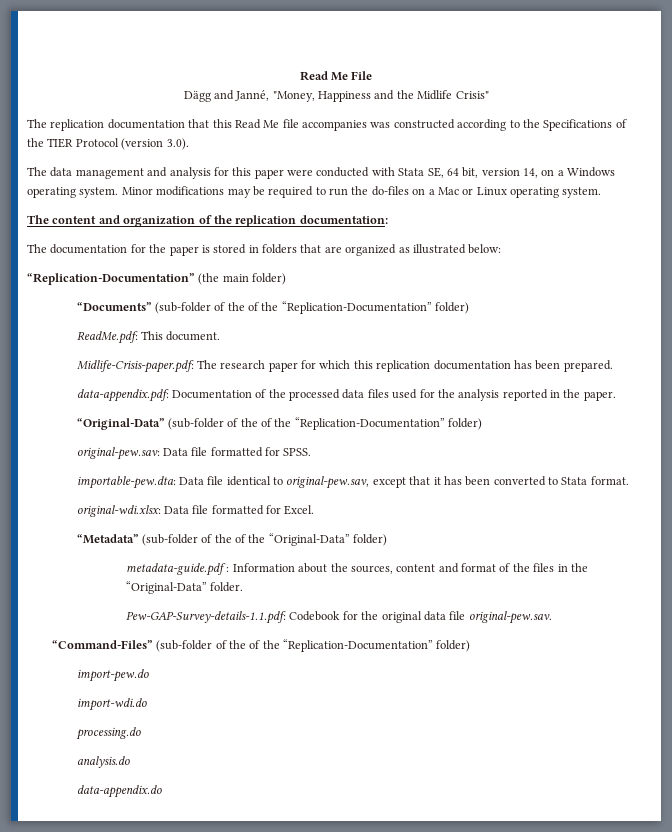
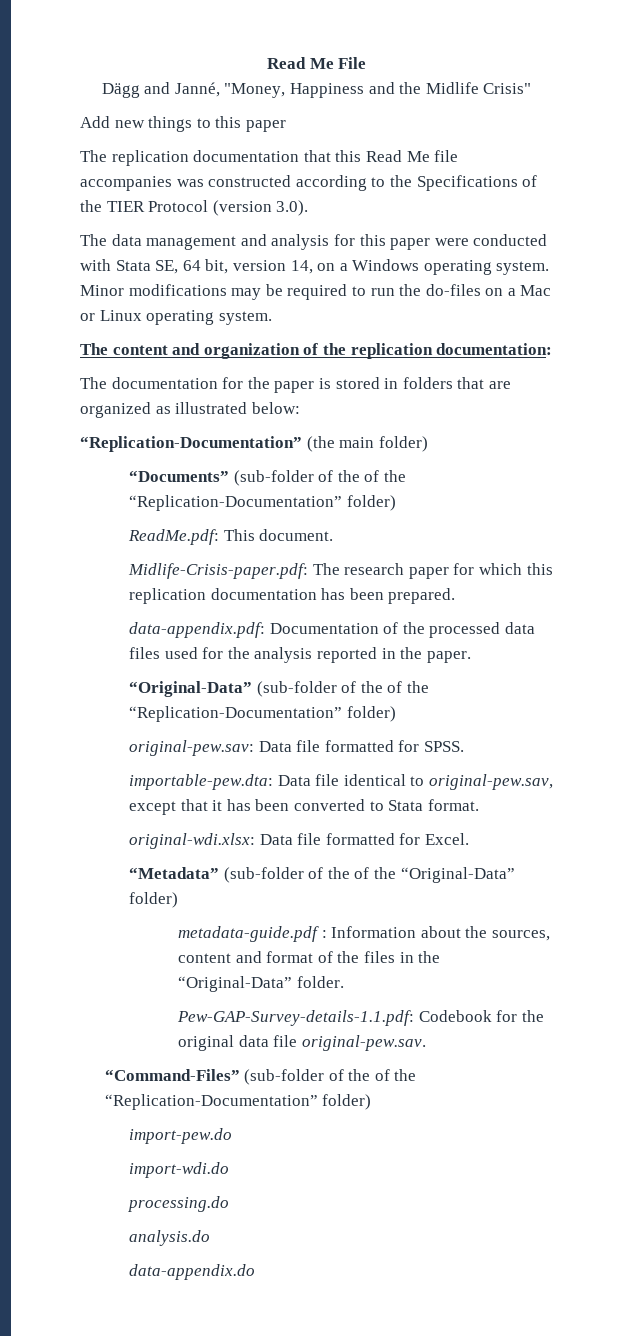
+ Add new things to this paper

